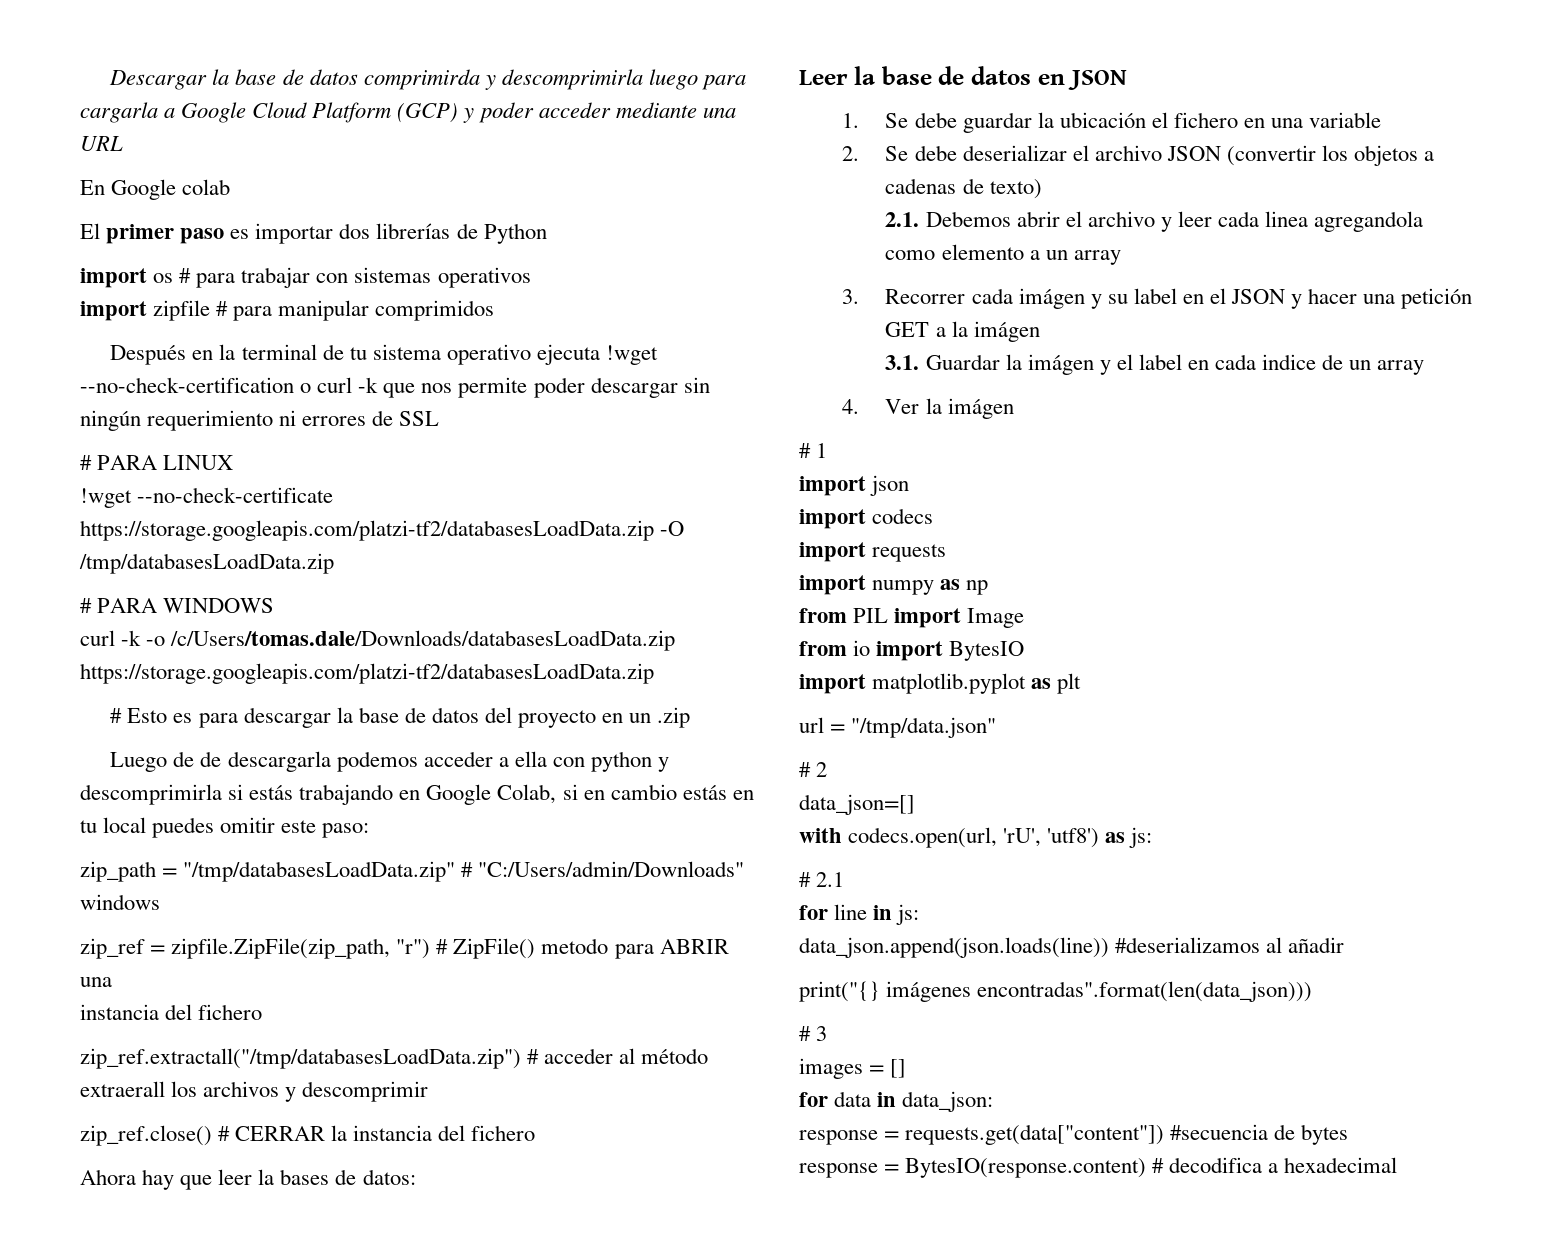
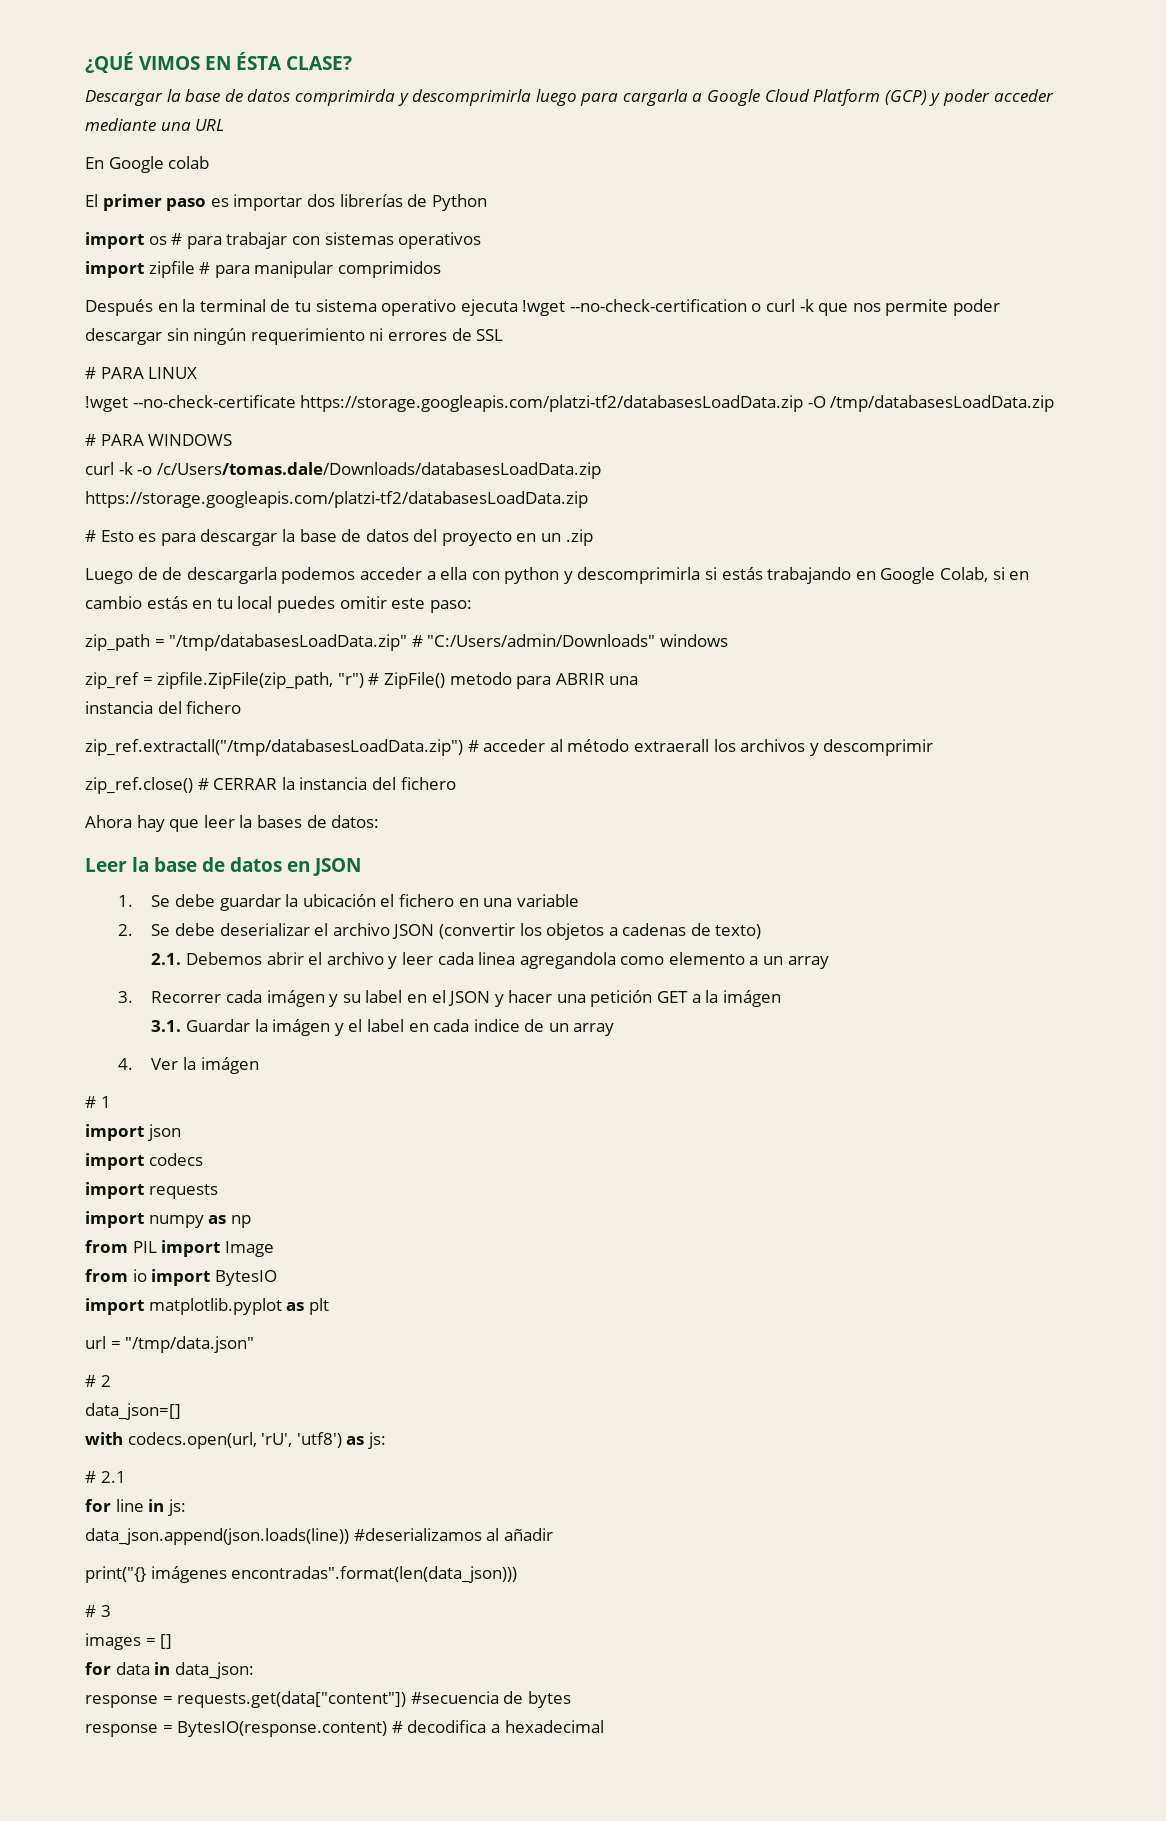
+ ¿QUÉ VIMOS EN ÉSTA CLASE?

